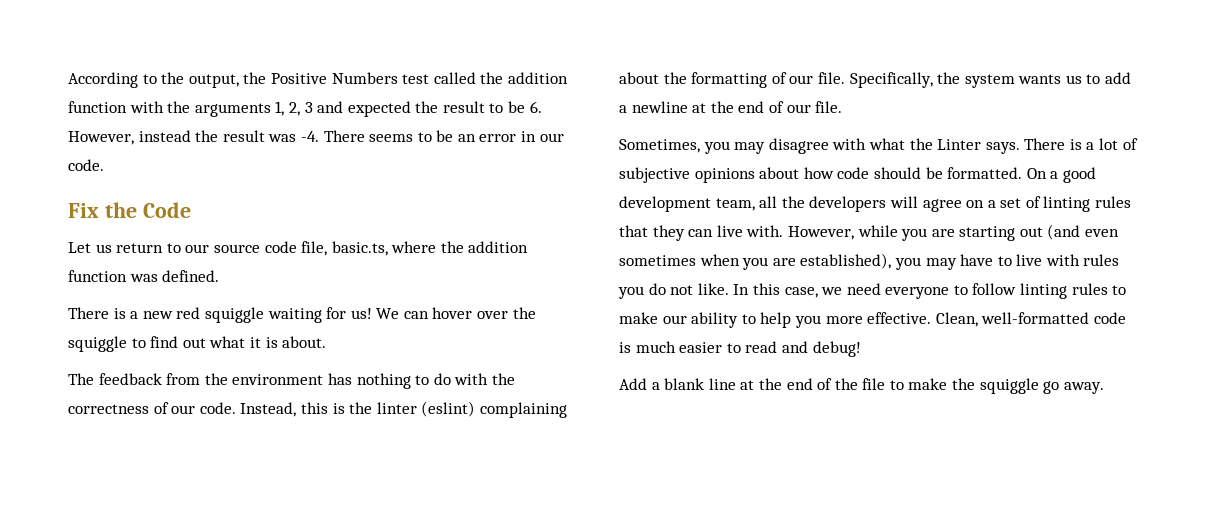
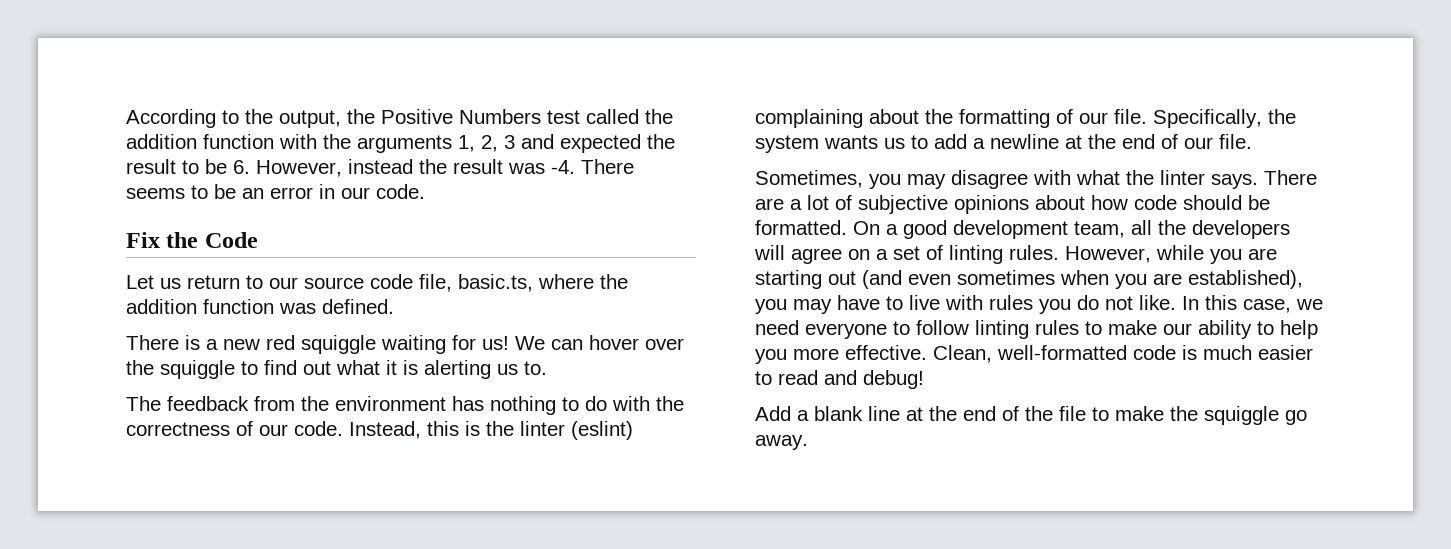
- We can hover over the squiggle to find out what it is about.
+ We can hover over the squiggle to find out what it is alerting us to.
- Sometimes, you may disagree with what the Linter says.
+ Sometimes, you may disagree with what the linter says.
- There is a lot of subjective opinions about how code should be formatted.
+ There are a lot of subjective opinions about how code should be formatted.
- On a good development team, all the developers will agree on a set of linting rules that they can live with.
+ On a good development team, all the developers will agree on a set of linting rules.

